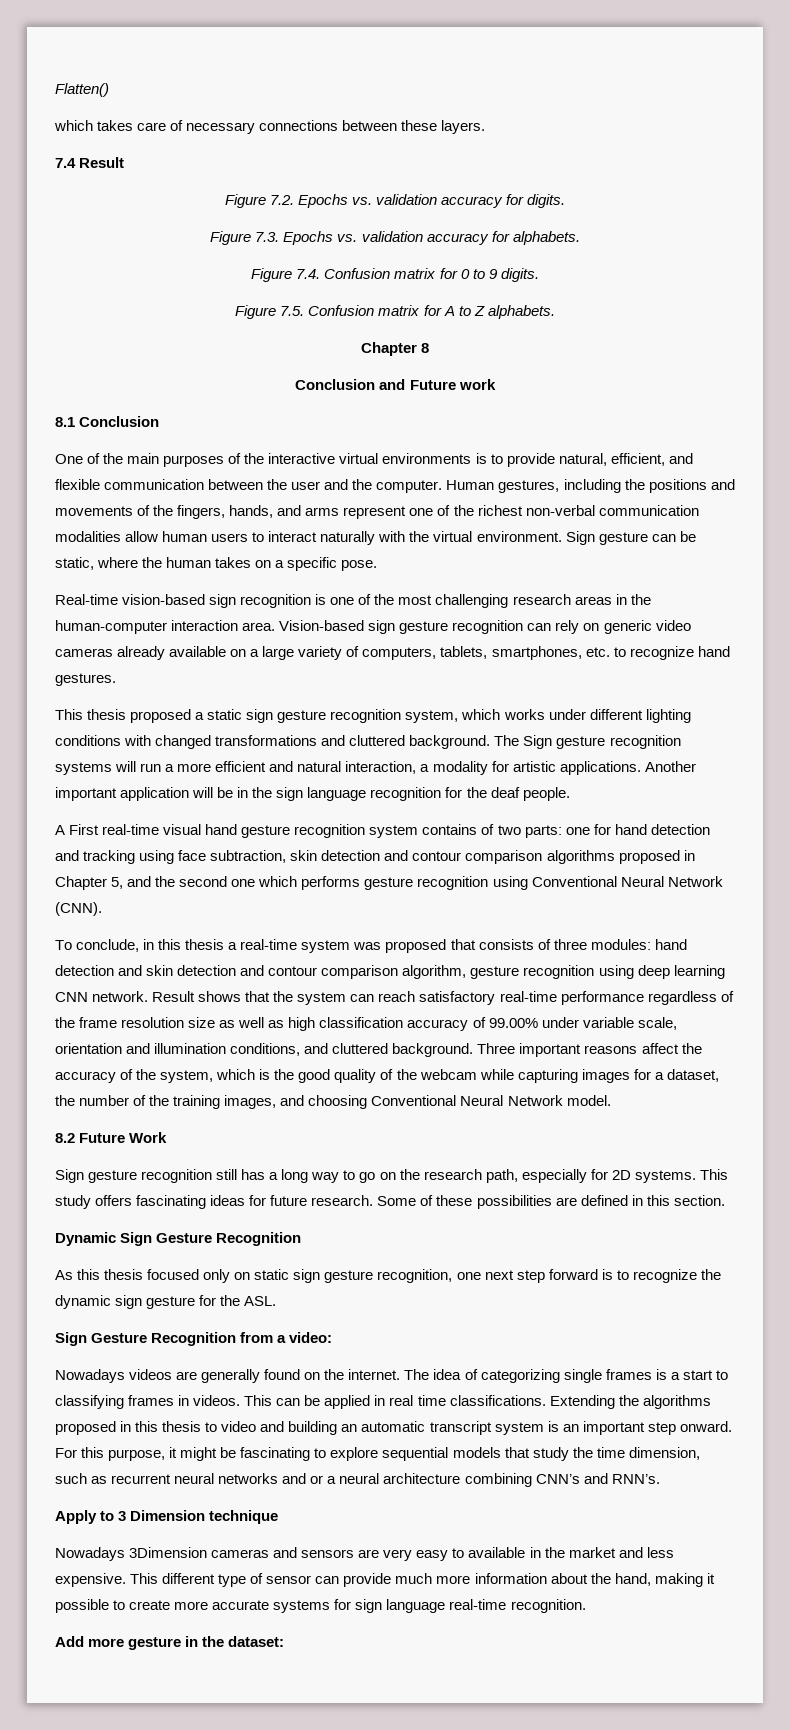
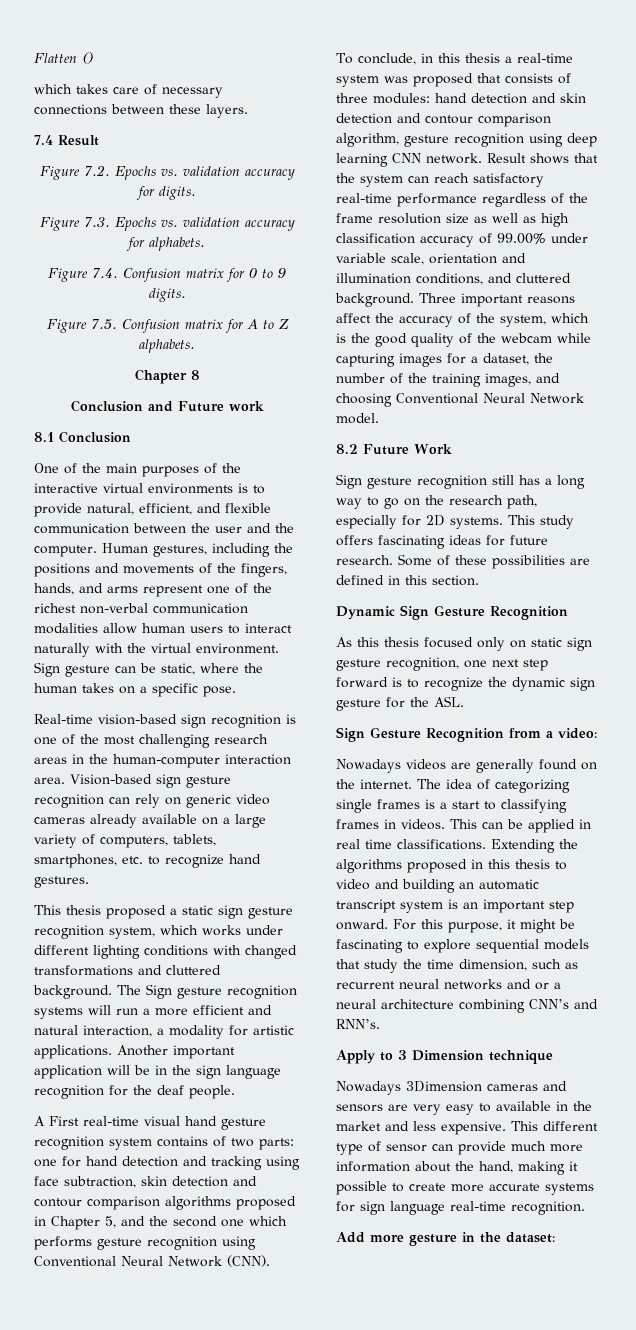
- Flatten()
+ Flatten ()

